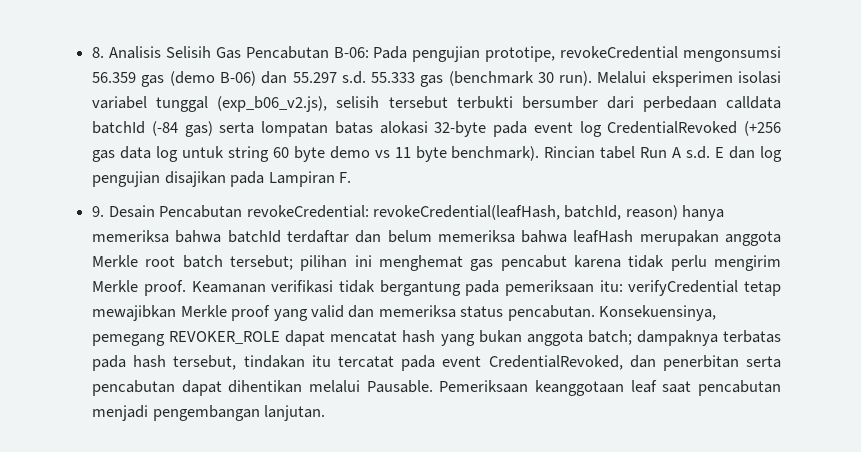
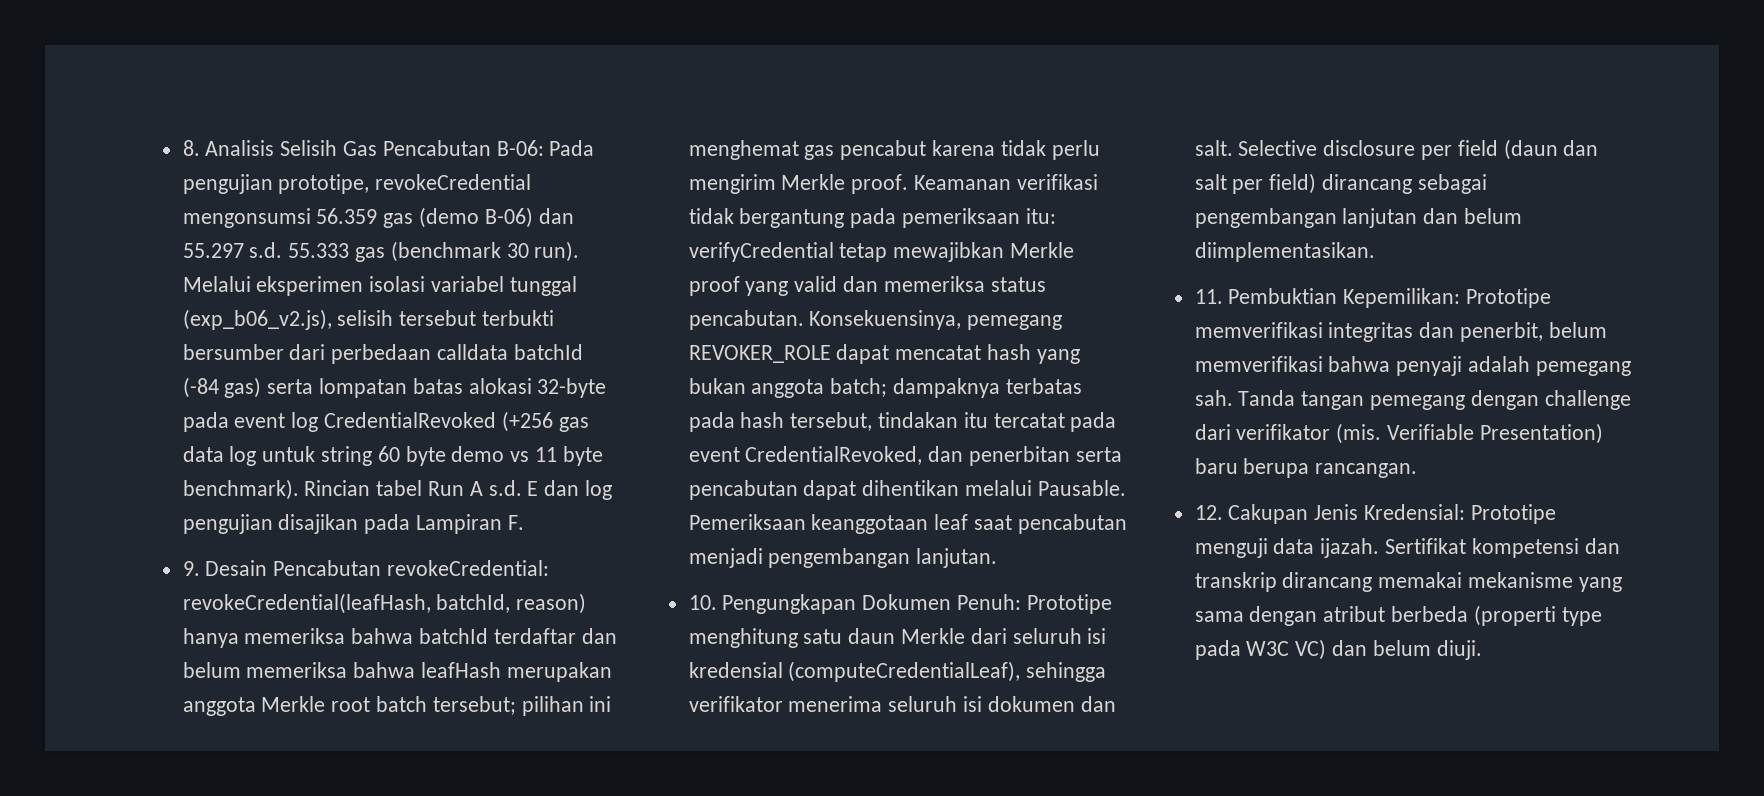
+ 10. Pengungkapan Dokumen Penuh: Prototipe menghitung satu daun Merkle dari seluruh isi kredensial (computeCredentialLeaf), sehingga verifikator menerima seluruh isi dokumen dan salt. Selective disclosure per field (daun dan salt per field) dirancang sebagai pengembangan lanjutan dan belum diimplementasikan.
+ 11. Pembuktian Kepemilikan: Prototipe memverifikasi integritas dan penerbit, belum memverifikasi bahwa penyaji adalah pemegang sah. Tanda tangan pemegang dengan challenge dari verifikator (mis. Verifiable Presentation) baru berupa rancangan.
+ 12. Cakupan Jenis Kredensial: Prototipe menguji data ijazah. Sertifikat kompetensi dan transkrip dirancang memakai mekanisme yang sama dengan atribut berbeda (properti type pada W3C VC) dan belum diuji.

